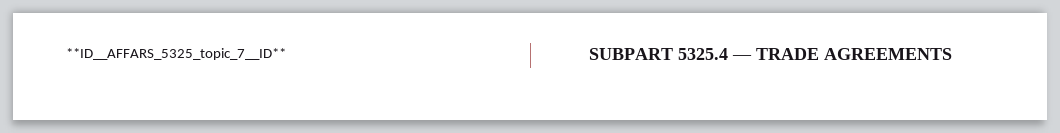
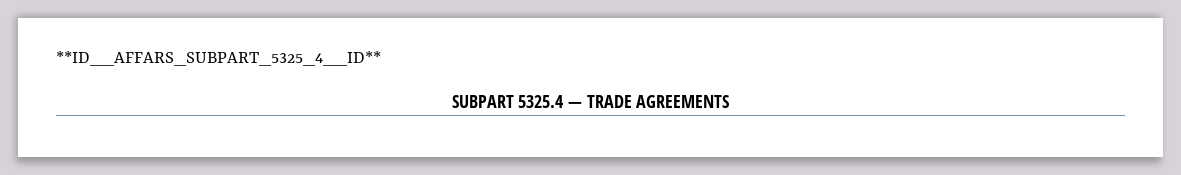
- **ID__AFFARS_5325_topic_7__ID**
+ **ID__AFFARS_SUBPART_5325_4__ID**

